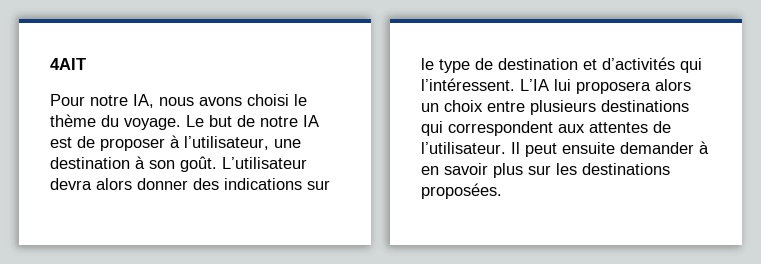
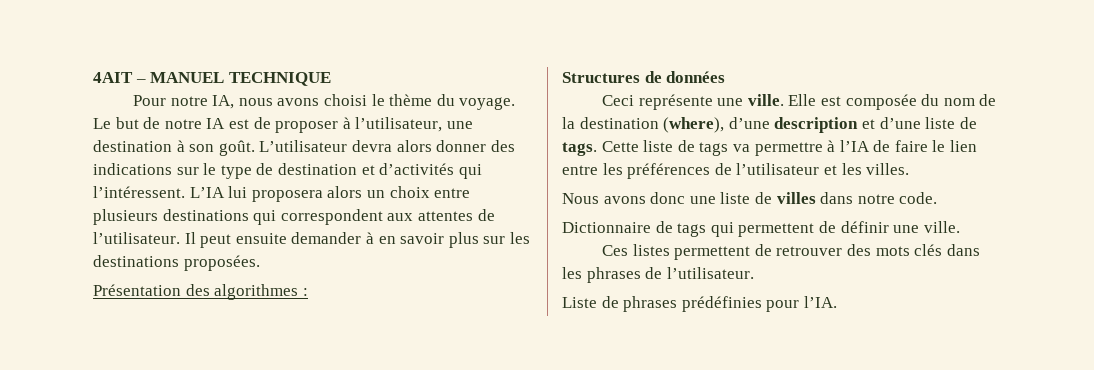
- 4AIT
+ 4AIT – MANUEL TECHNIQUE
+ Présentation des algorithmes :
+ Structures de données
+ Ceci représente une ville. Elle est composée du nom de la destination (where), d’une description et d’une liste de tags. Cette liste de tags va permettre à l’IA de faire le lien entre les préférences de l’utilisateur et les villes.
+ Nous avons donc une liste de villes dans notre code.
+ Dictionnaire de tags qui permettent de définir une ville.
+ Ces listes permettent de retrouver des mots clés dans les phrases de l’utilisateur.
+ Liste de phrases prédéfinies pour l’IA.

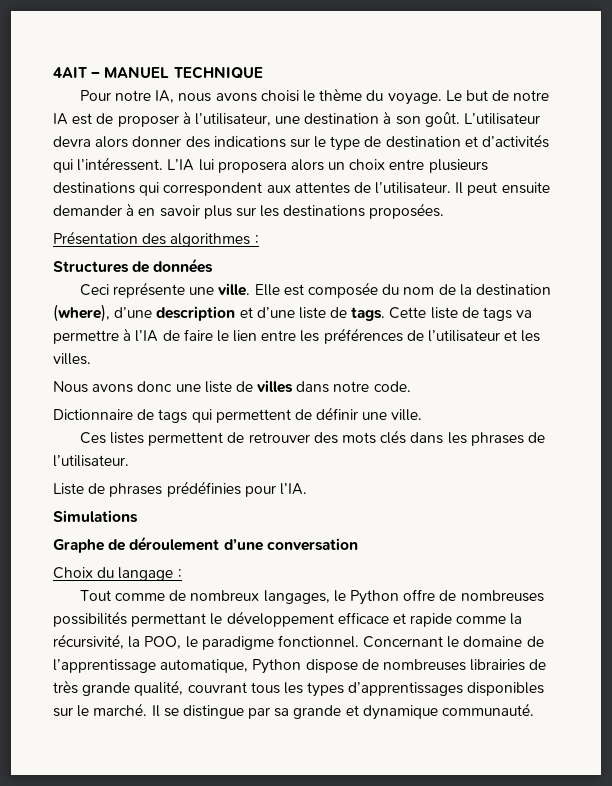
+ Simulations
+ Graphe de déroulement d’une conversation
+ Choix du langage :
+ Tout comme de nombreux langages, le Python offre de nombreuses possibilités permettant le développement efficace et rapide comme la récursivité, la POO, le paradigme fonctionnel. Concernant le domaine de l’apprentissage automatique, Python dispose de nombreuses librairies de très grande qualité, couvrant tous les types d’apprentissages disponibles sur le marché. Il se distingue par sa grande et dynamique communauté.

